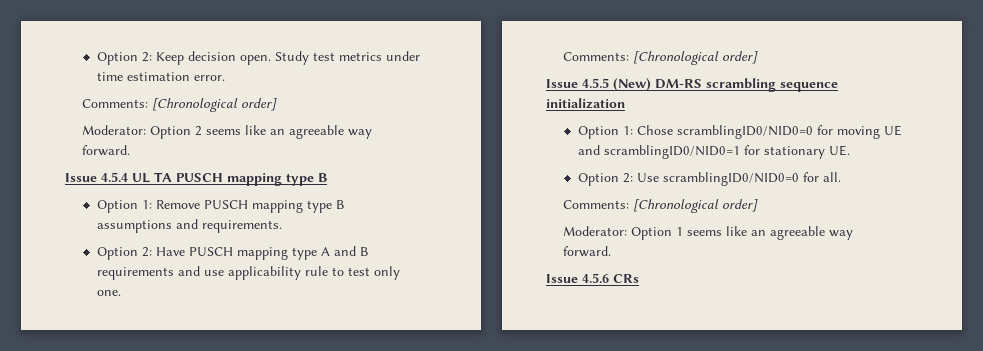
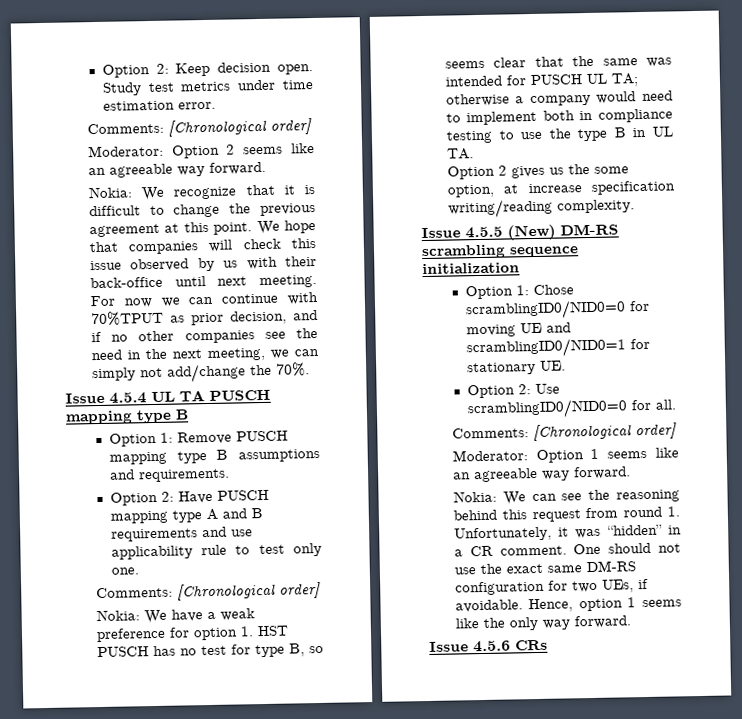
+ Nokia: We recognize that it is difficult to change the previous agreement at this point. We hope that companies will check this issue observed by us with their back-office until next meeting. For now we can continue with 70%TPUT as prior decision, and if no other companies see the need in the next meeting, we can simply not add/change the 70%.
+ Nokia: We have a weak preference for option 1. HST PUSCH has no test for type B, so seems clear that the same was intended for PUSCH UL TA; otherwise a company would need to implement both in compliance testing to use the type B in UL TA.
+ Option 2 gives us the some option, at increase specification writing/reading complexity.
+ Nokia: We can see the reasoning behind this request from round 1. Unfortunately, it was “hidden” in a CR comment. One should not use the exact same DM-RS configuration for two UEs, if avoidable. Hence, option 1 seems like the only way forward.

